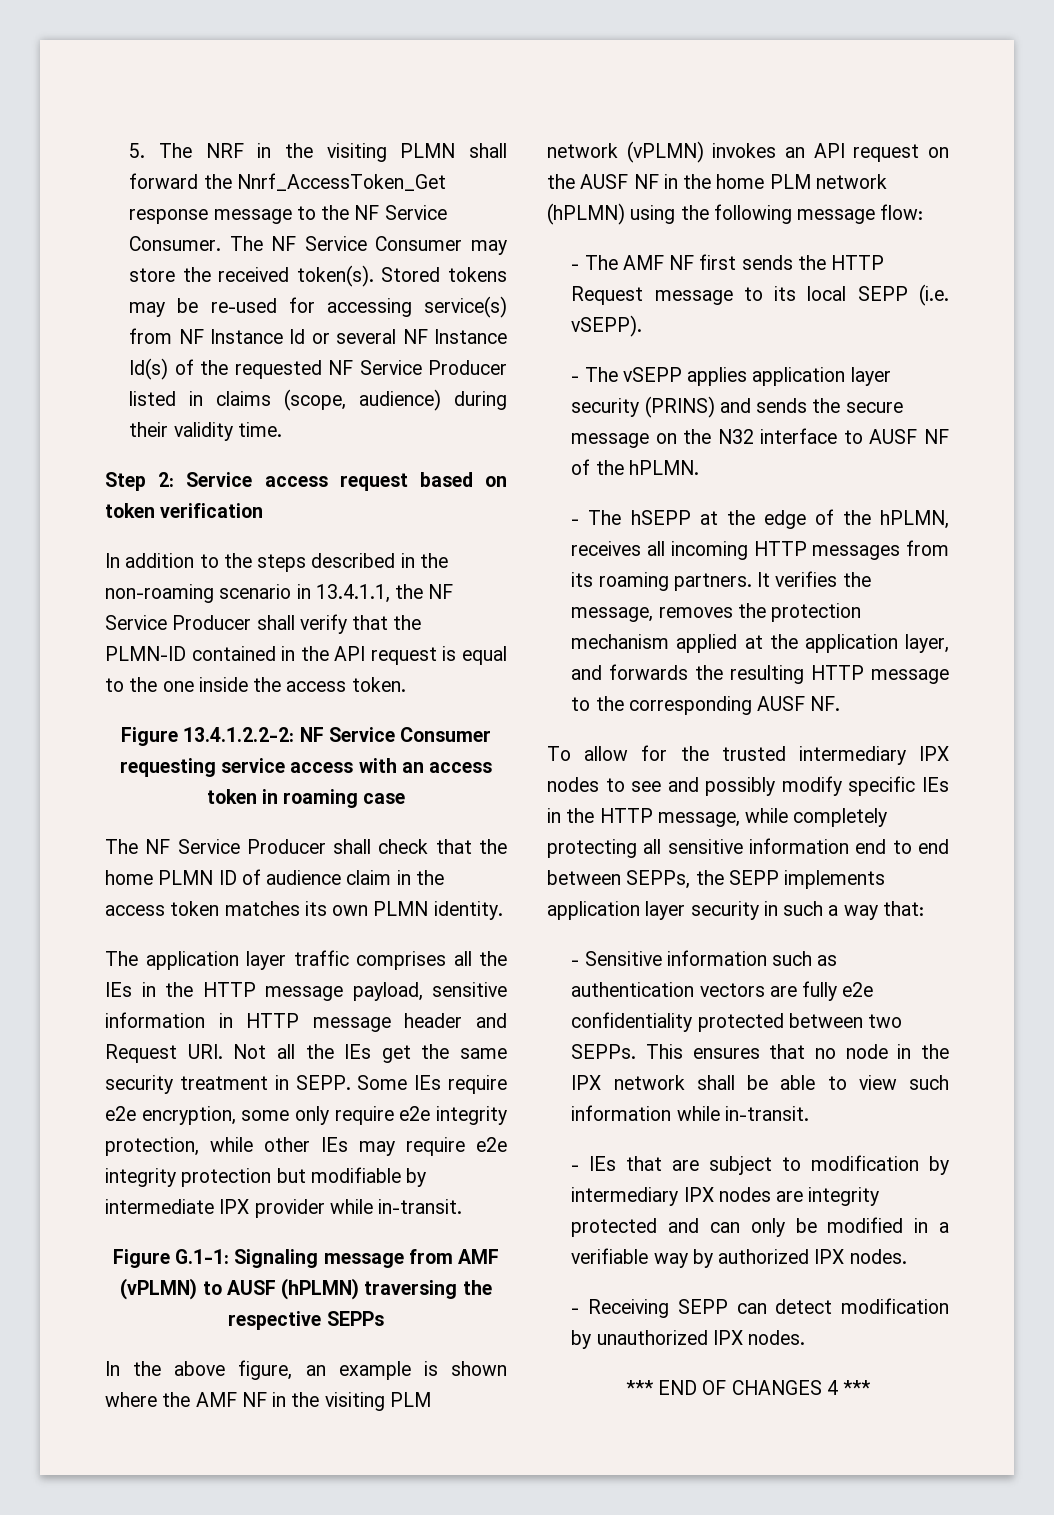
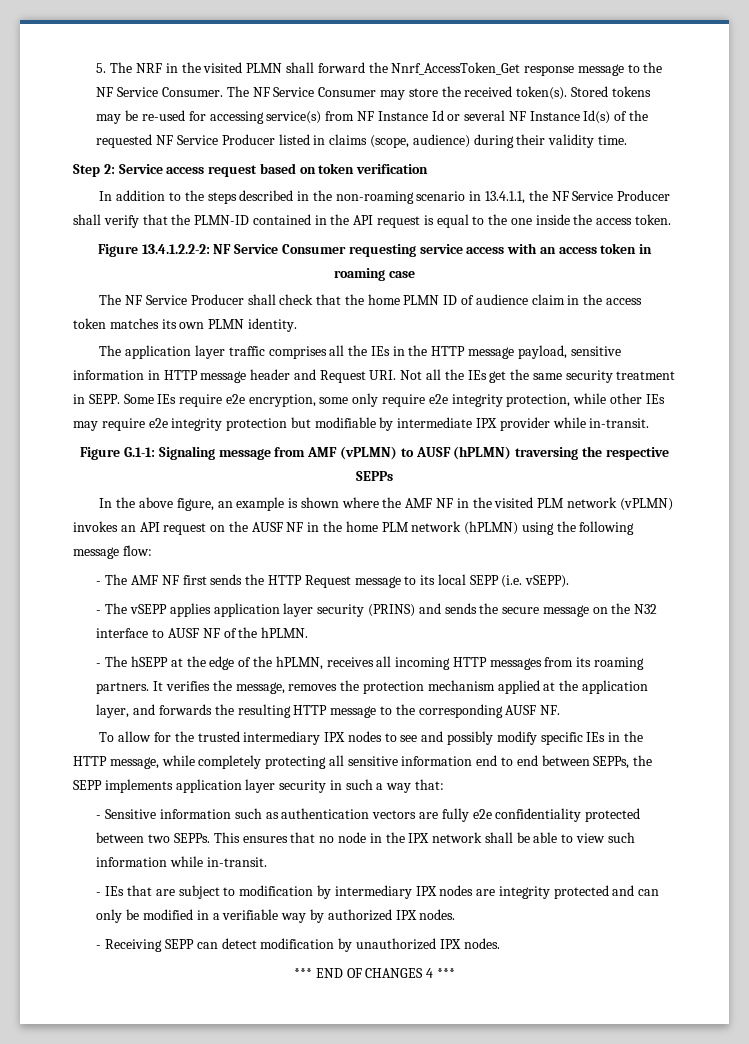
- 5. The NRF in the visiting PLMN shall forward the Nnrf_AccessToken_Get response message to the NF Service Consumer.
+ 5. The NRF in the visited PLMN shall forward the Nnrf_AccessToken_Get response message to the NF Service Consumer.
- In the above figure, an example is shown where the AMF NF in the visiting PLM network (vPLMN) invokes an API request on the AUSF NF in the home PLM network (hPLMN) using the following message flow:
+ In the above figure, an example is shown where the AMF NF in the visited PLM network (vPLMN) invokes an API request on the AUSF NF in the home PLM network (hPLMN) using the following message flow:

